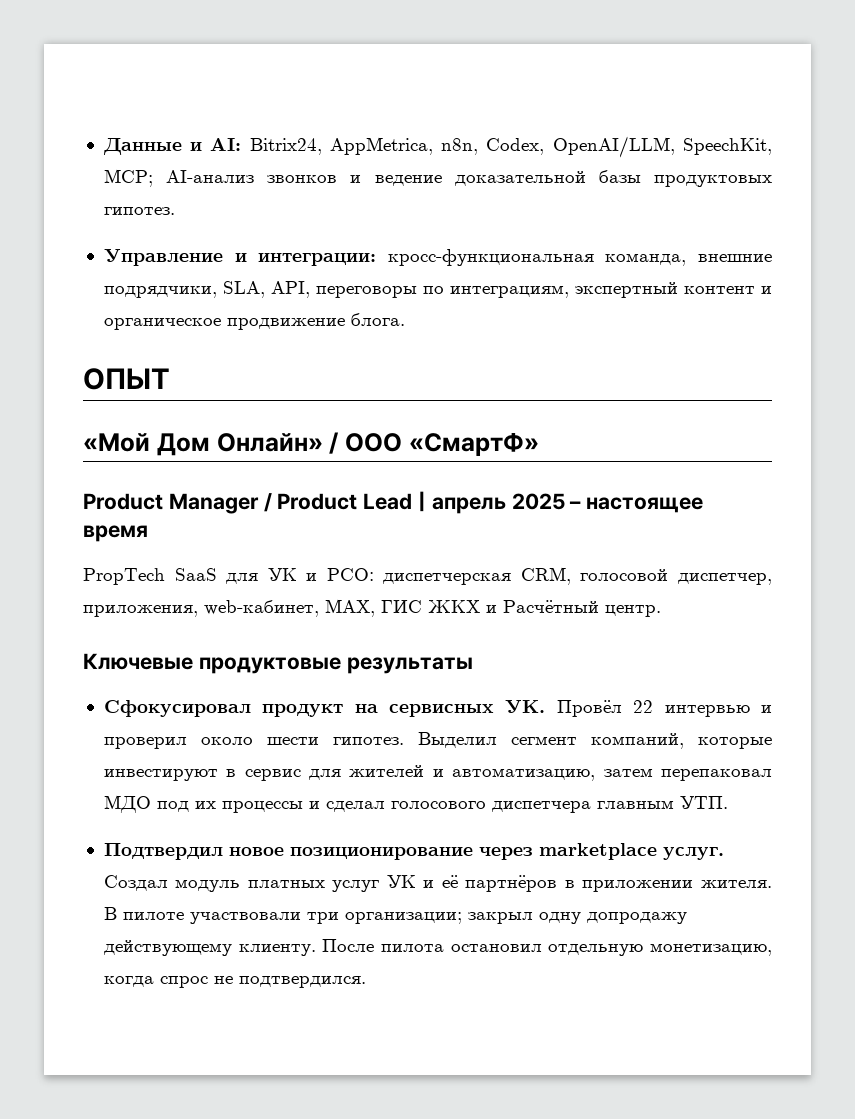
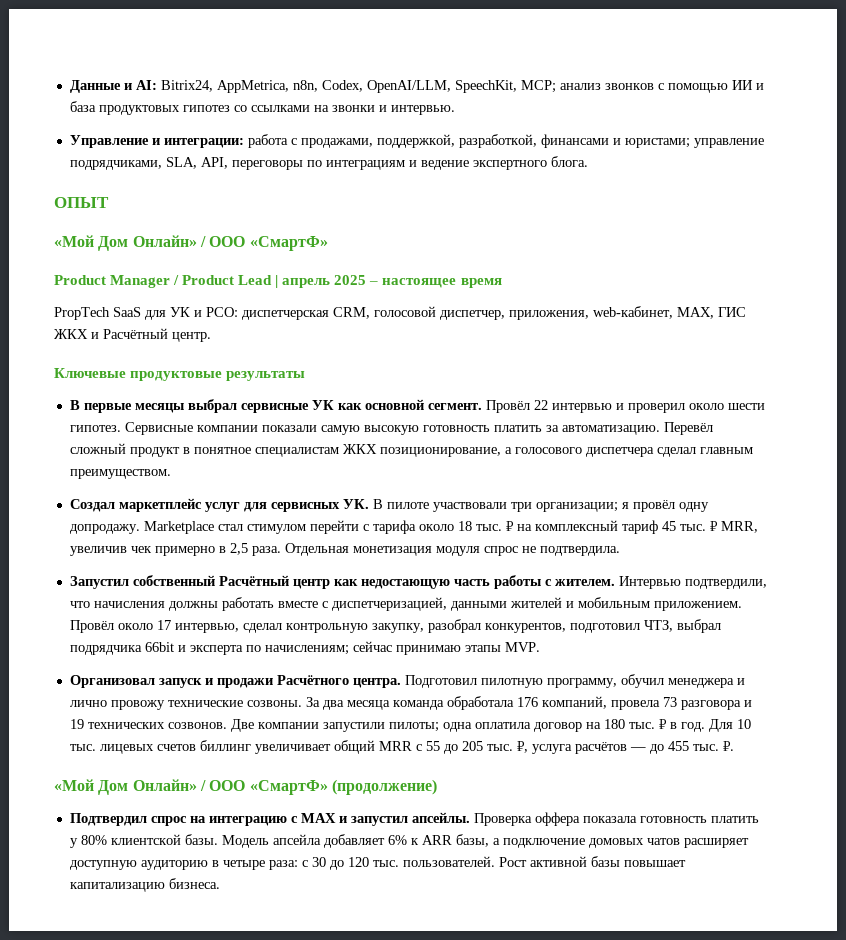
- Данные и AI: Bitrix24, AppMetrica, n8n, Codex, OpenAI/LLM, SpeechKit, MCP; AI-анализ звонков и ведение доказательной базы продуктовых гипотез.
- Управление и интеграции: кросс-функциональная команда, внешние подрядчики, SLA, API, переговоры по интеграциям, экспертный контент и органическое продвижение блога.
+ Данные и AI: Bitrix24, AppMetrica, n8n, Codex, OpenAI/LLM, SpeechKit, MCP; анализ звонков с помощью ИИ и база продуктовых гипотез со ссылками на звонки и интервью.
+ Управление и интеграции: работа с продажами, поддержкой, разработкой, финансами и юристами; управление подрядчиками, SLA, API, переговоры по интеграциям и ведение экспертного блога.
- Сфокусировал продукт на сервисных УК. Провёл 22 интервью и проверил около шести гипотез.
+ В первые месяцы выбрал сервисные УК как основной сегмент. Провёл 22 интервью и проверил около шести гипотез.
- Выделил сегмент компаний, которые инвестируют в сервис для жителей и автоматизацию, затем перепаковал МДО под их процессы и сделал голосового диспетчера главным УТП.
- Подтвердил новое позиционирование через marketplace услуг. Создал модуль платных услуг УК и её партнёров в приложении жителя. В пилоте участвовали три организации; закрыл одну допродажу действующему клиенту. После пилота остановил отдельную монетизацию, когда спрос не подтвердился.
+ Сервисные компании показали самую высокую готовность платить за автоматизацию. Перевёл сложный продукт в понятное специалистам ЖКХ позиционирование, а голосового диспетчера сделал главным преимуществом.
+ Создал маркетплейс услуг для сервисных УК. В пилоте участвовали три организации; я провёл одну допродажу. Marketplace стал стимулом перейти с тарифа около 18 тыс. ₽ на комплексный тариф 45 тыс. ₽ MRR, увеличив чек примерно в 2,5 раза. Отдельная монетизация модуля спрос не подтвердила.
+ Запустил собственный Расчётный центр как недостающую часть работы с жителем. Интервью подтвердили, что начисления должны работать вместе с диспетчеризацией, данными жителей и мобильным приложением. Провёл около 17 интервью, сделал контрольную закупку, разобрал конкурентов, подготовил ЧТЗ, выбрал подрядчика 66bit и эксперта по начислениям; сейчас принимаю этапы MVP.
+ Организовал запуск и продажи Расчётного центра. Подготовил пилотную программу, обучил менеджера и лично провожу технические созвоны. За два месяца команда обработала 176 компаний, провела 73 разговора и 19 технических созвонов. Две компании запустили пилоты; одна оплатила договор на 180 тыс. ₽ в год. Для 10 тыс. лицевых счетов биллинг увеличивает общий MRR с 55 до 205 тыс. ₽, услуга расчётов — до 455 тыс. ₽.
+ «Мой Дом Онлайн» / ООО «СмартФ» (продолжение)
+ Подтвердил спрос на интеграцию с MAX и запустил апсейлы. Проверка оффера показала готовность платить у 80% клиентской базы. Модель апсейла добавляет 6% к ARR базы, а подключение домовых чатов расширяет доступную аудиторию в четыре раза: с 30 до 120 тыс. пользователей. Рост активной базы повышает капитализацию бизнеса.

